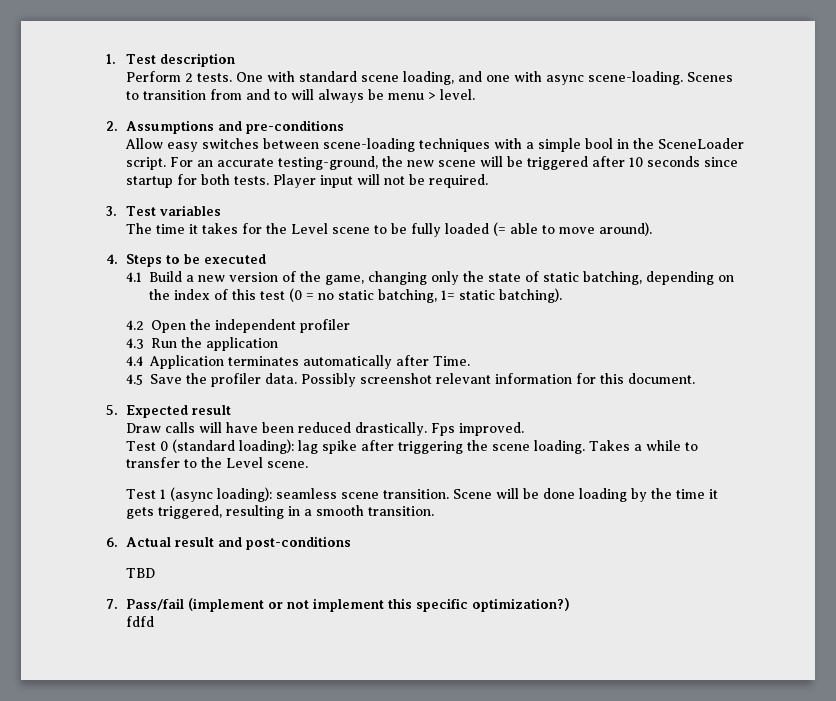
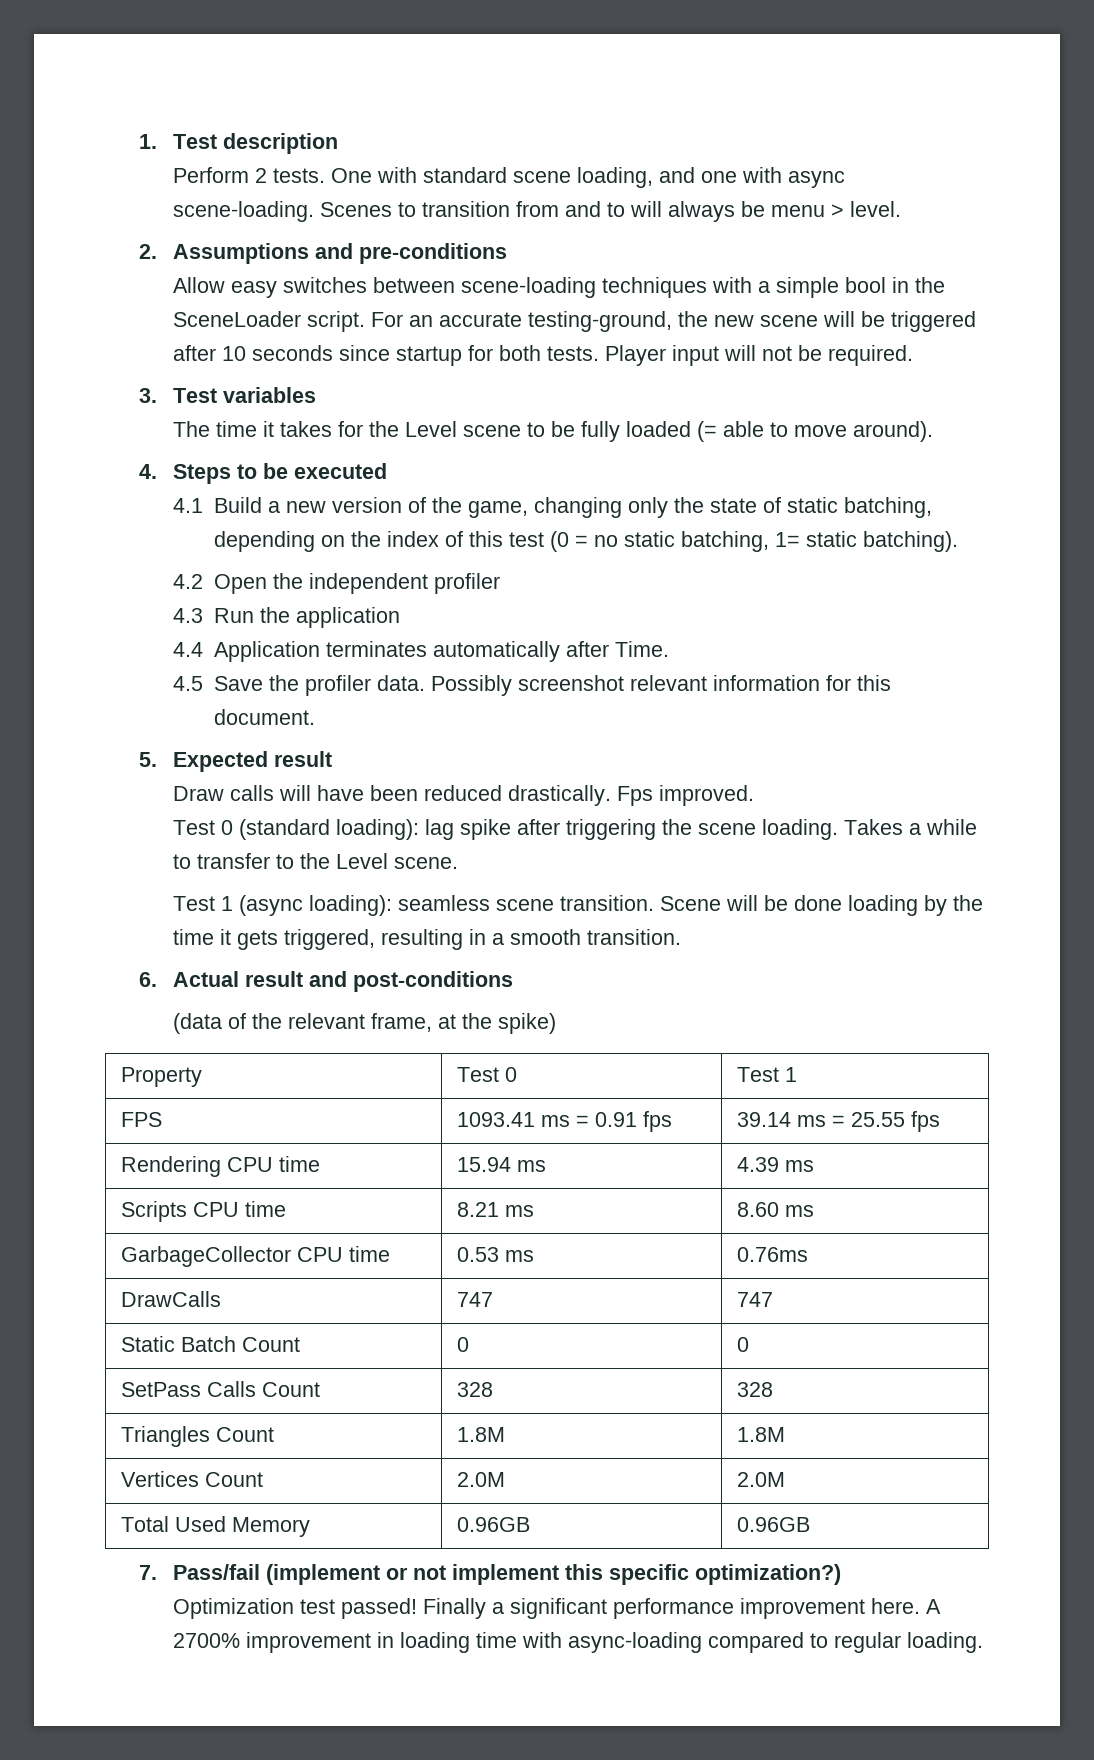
- TBD
+ (data of the relevant frame, at the spike)
+ Property | Test 0 | Test 1
+ FPS | 1093.41 ms = 0.91 fps | 39.14 ms = 25.55 fps
+ Rendering CPU time | 15.94 ms | 4.39 ms
+ Scripts CPU time | 8.21 ms | 8.60 ms
+ GarbageCollector CPU time | 0.53 ms | 0.76ms
+ DrawCalls | 747 | 747
+ Static Batch Count | 0 | 0
+ SetPass Calls Count | 328 | 328
+ Triangles Count | 1.8M | 1.8M
+ Vertices Count | 2.0M | 2.0M
+ Total Used Memory | 0.96GB | 0.96GB
- fdfd
+ Optimization test passed! Finally a significant performance improvement here. A 2700% improvement in loading time with async-loading compared to regular loading.

